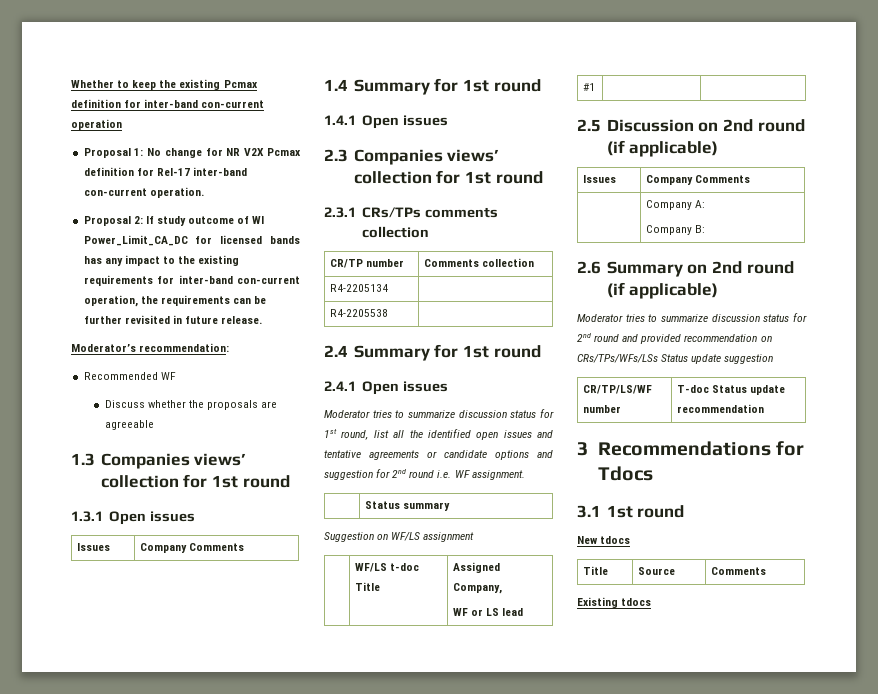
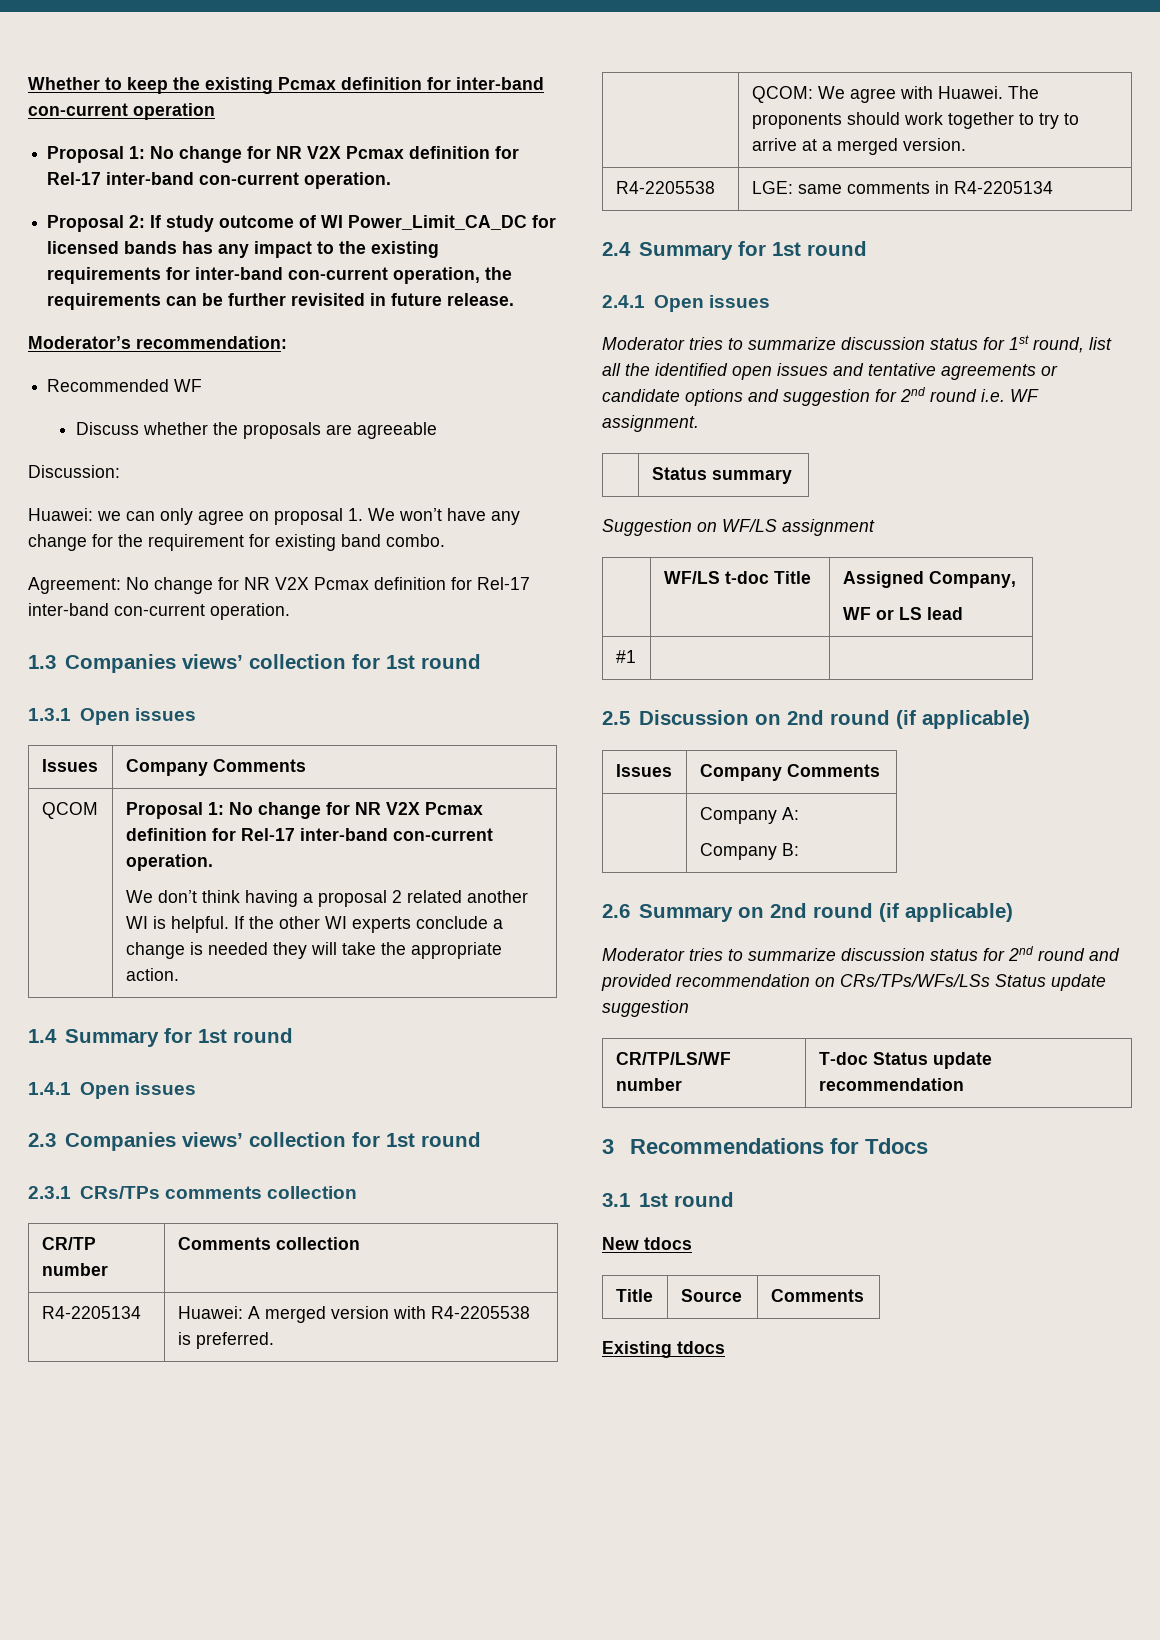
+ Discussion:
+ Huawei: we can only agree on proposal 1. We won’t have any change for the requirement for existing band combo.
+ Agreement: No change for NR V2X Pcmax definition for Rel-17 inter-band con-current operation.
+ QCOM | Proposal 1: No change for NR V2X Pcmax definition for Rel-17 inter-band con-current operation.
+ We don’t think having a proposal 2 related another WI is helpful. If the other WI experts conclude a change is needed they will take the appropriate action.
- R4-2205134 |
- R4-2205538 |
+ R4-2205134 | Huawei: A merged version with R4-2205538 is preferred.
+ | QCOM: We agree with Huawei. The proponents should work together to try to arrive at a merged version.
+ R4-2205538 | LGE: same comments in R4-2205134

